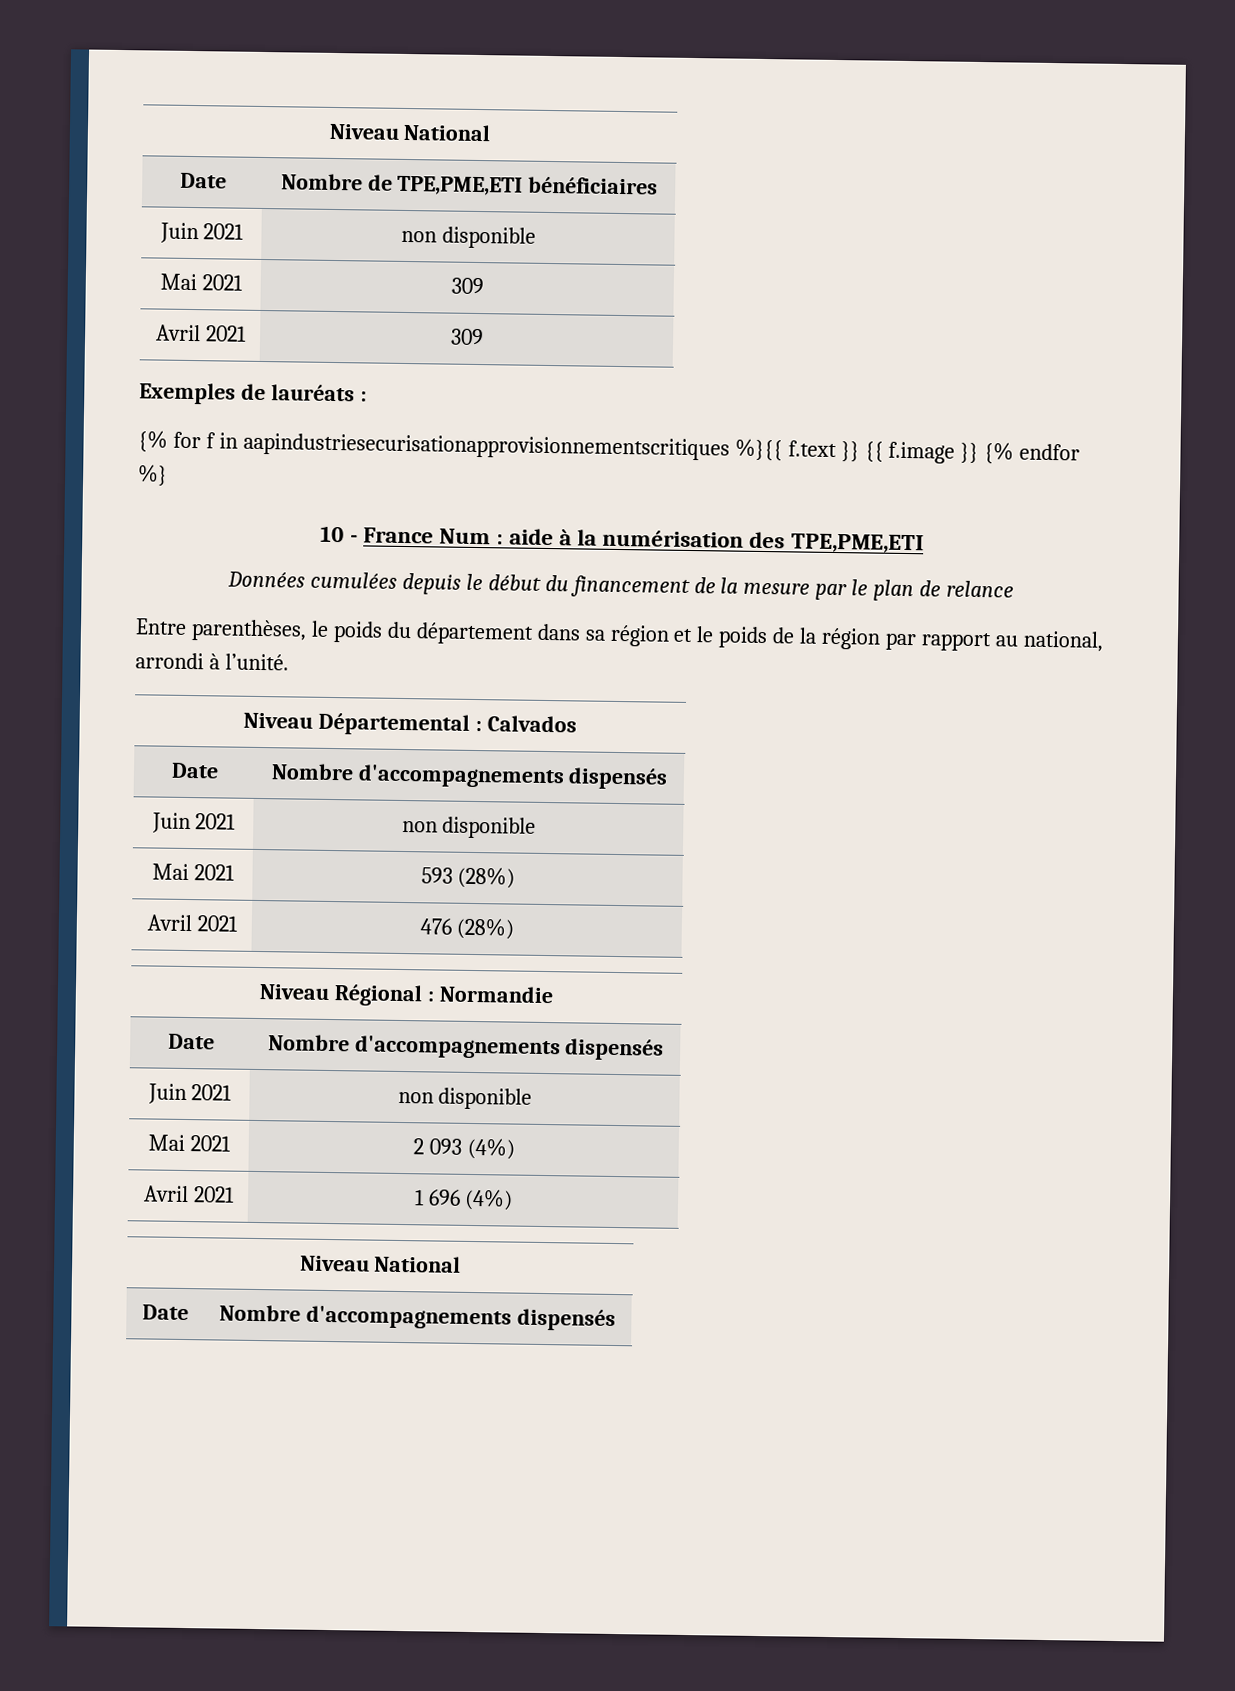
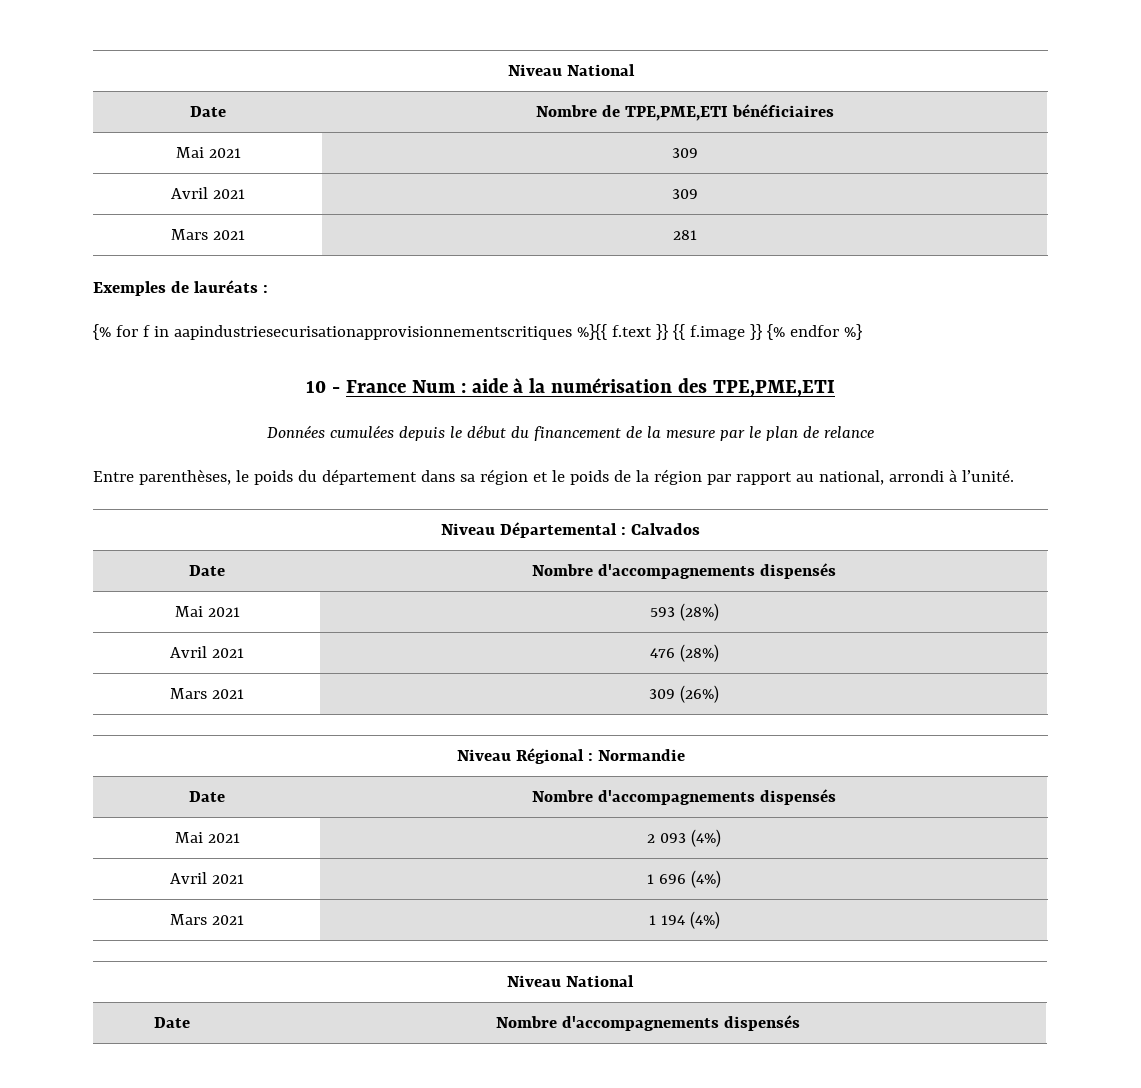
  Date | Nombre de TPE,PME,ETI bénéficiaires
- Juin 2021 | non disponible
+ Mars 2021 | 281
  Niveau Départemental : Calvados
  Date | Nombre d'accompagnements dispensés
- Juin 2021 | non disponible
+ Mars 2021 | 309 (26%)
  Niveau Régional : Normandie
  Date | Nombre d'accompagnements dispensés
- Juin 2021 | non disponible
+ Mars 2021 | 1 194 (4%)

